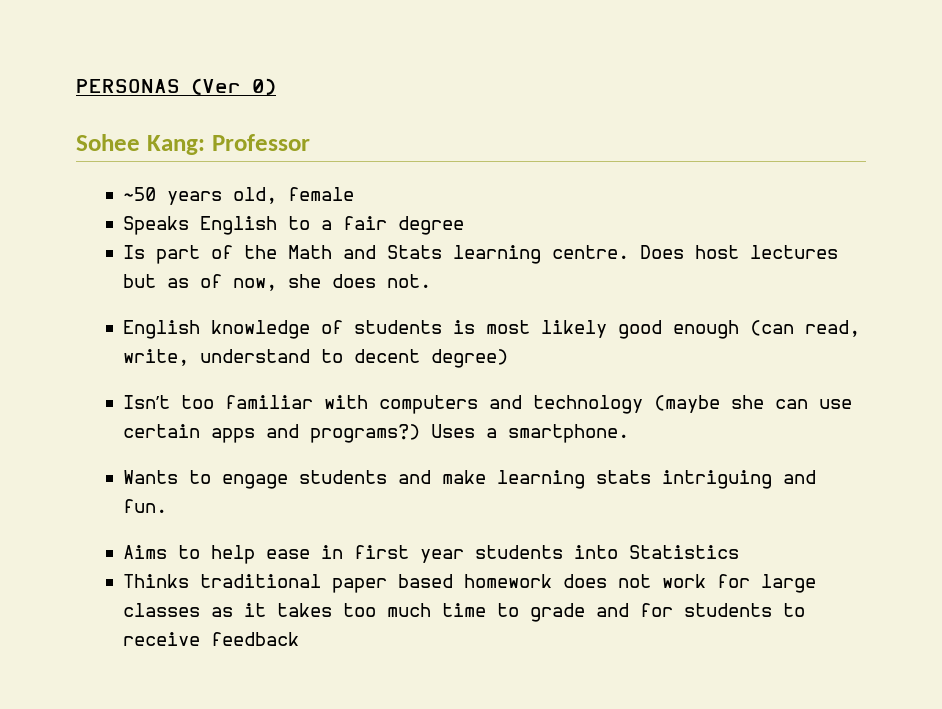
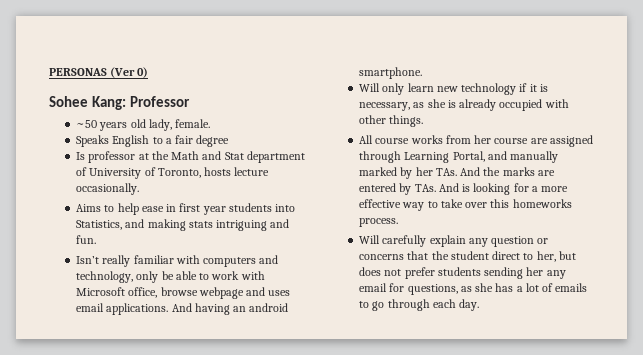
- ~50 years old, female
+ ~50 years old lady, female.
- Is part of the Math and Stats learning centre. Does host lectures but as of now, she does not.
- English knowledge of students is most likely good enough (can read, write, understand to decent degree)
- Isn’t too familiar with computers and technology (maybe she can use certain apps and programs?) Uses a smartphone.
- Wants to engage students and make learning stats intriguing and fun.
+ Is professor at the Math and Stat department of University of Toronto, hosts lecture occasionally.
- Aims to help ease in first year students into Statistics
- Thinks traditional paper based homework does not work for large classes as it takes too much time to grade and for students to receive feedback
+ Aims to help ease in first year students into Statistics, and making stats intriguing and fun.
+ Isn’t really familiar with computers and technology, only be able to work with Microsoft office, browse webpage and uses email applications. And having an android smartphone.
+ Will only learn new technology if it is necessary, as she is already occupied with other things.
+ All course works from her course are assigned through Learning Portal, and manually marked by her TAs. And the marks are entered by TAs. And is looking for a more effective way to take over this homeworks process.
+ Will carefully explain any question or concerns that the student direct to her, but does not prefer students sending her any email for questions, as she has a lot of emails to go through each day.

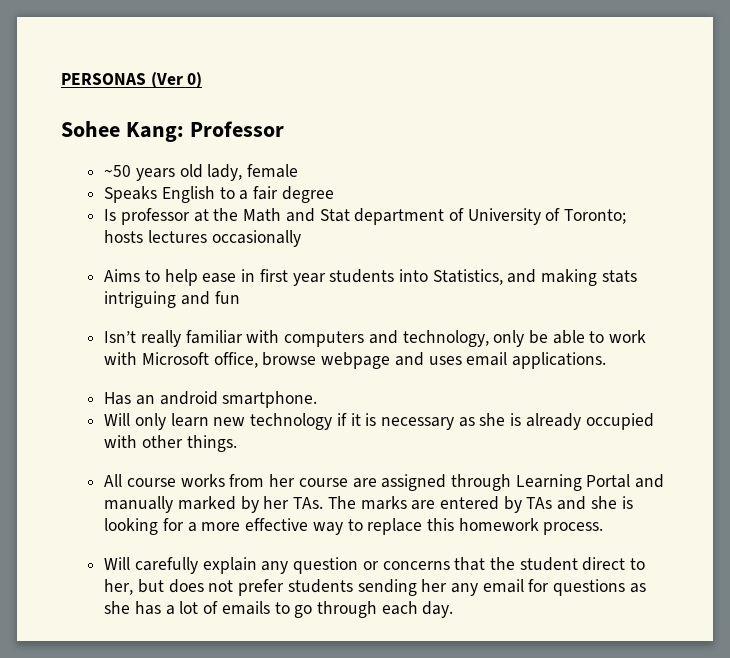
- ~50 years old lady, female.
+ ~50 years old lady, female
- Is professor at the Math and Stat department of University of Toronto, hosts lecture occasionally.
+ Is professor at the Math and Stat department of University of Toronto; hosts lectures occasionally
- Aims to help ease in first year students into Statistics, and making stats intriguing and fun.
+ Aims to help ease in first year students into Statistics, and making stats intriguing and fun
- Isn’t really familiar with computers and technology, only be able to work with Microsoft office, browse webpage and uses email applications. And having an android smartphone.
+ Isn’t really familiar with computers and technology, only be able to work with Microsoft office, browse webpage and uses email applications.
+ Has an android smartphone.
- Will only learn new technology if it is necessary, as she is already occupied with other things.
+ Will only learn new technology if it is necessary as she is already occupied with other things.
- All course works from her course are assigned through Learning Portal, and manually marked by her TAs. And the marks are entered by TAs. And is looking for a more effective way to take over this homeworks process.
+ All course works from her course are assigned through Learning Portal and manually marked by her TAs. The marks are entered by TAs and she is looking for a more effective way to replace this homework process.
- Will carefully explain any question or concerns that the student direct to her, but does not prefer students sending her any email for questions, as she has a lot of emails to go through each day.
+ Will carefully explain any question or concerns that the student direct to her, but does not prefer students sending her any email for questions as she has a lot of emails to go through each day.

